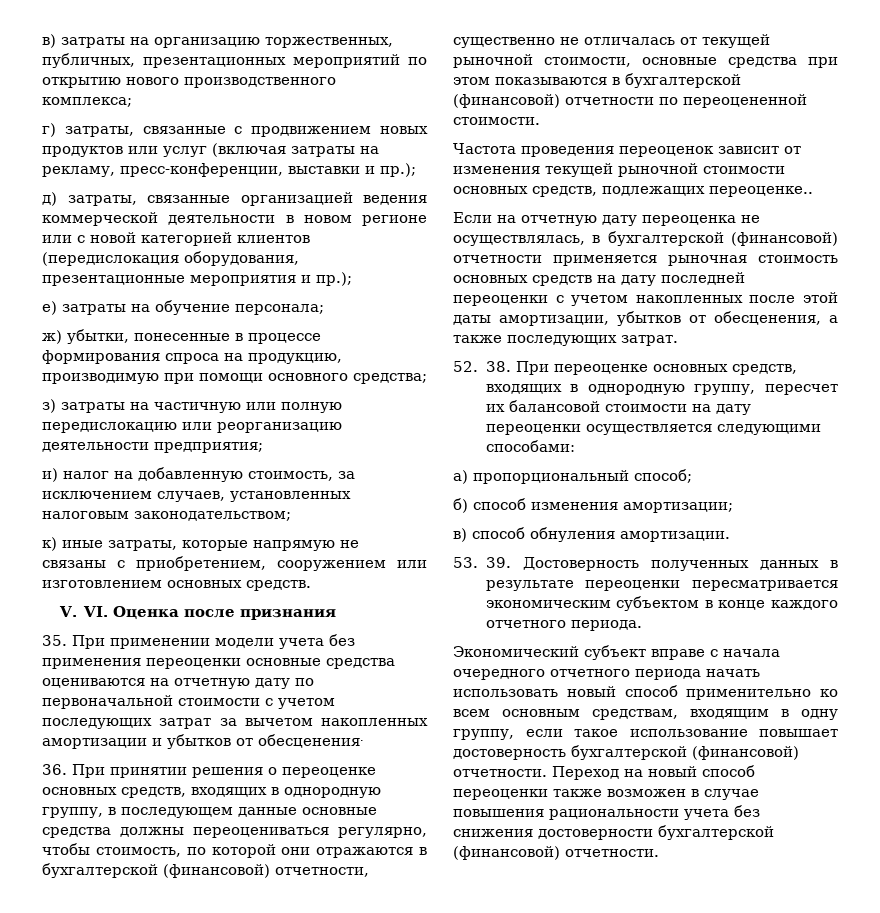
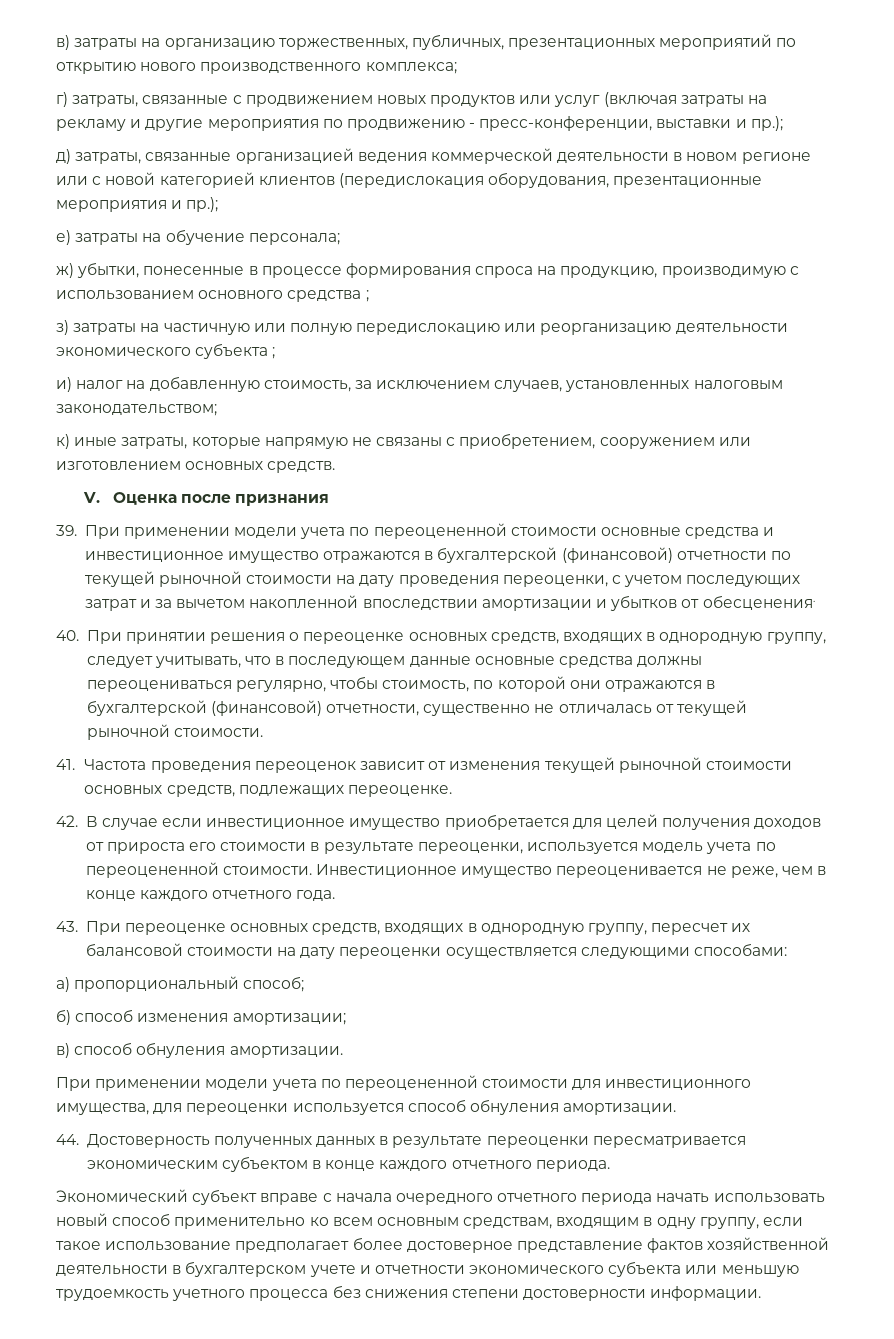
- г) затраты, связанные с продвижением новых продуктов или услуг (включая затраты на рекламу, пресс-конференции, выставки и пр.);
+ г) затраты, связанные с продвижением новых продуктов или услуг (включая затраты на рекламу и другие мероприятия по продвижению - пресс-конференции, выставки и пр.);
- ж) убытки, понесенные в процессе формирования спроса на продукцию, производимую при помощи основного средства;
+ ж) убытки, понесенные в процессе формирования спроса на продукцию, производимую с использованием основного средства ;
- з) затраты на частичную или полную передислокацию или реорганизацию деятельности предприятия;
+ з) затраты на частичную или полную передислокацию или реорганизацию деятельности экономического субъекта ;
- V. VI. Оценка после признания
+ V. Оценка после признания
- 35. При применении модели учета без применения переоценки основные средства оцениваются на отчетную дату по первоначальной стоимости с учетом последующих затрат за вычетом накопленных амортизации и убытков от обесценения.
+ 39. При применении модели учета по переоцененной стоимости основные средства и инвестиционное имущество отражаются в бухгалтерской (финансовой) отчетности по текущей рыночной стоимости на дату проведения переоценки, с учетом последующих затрат и за вычетом накопленной впоследствии амортизации и убытков от обесценения.
- 36. При принятии решения о переоценке основных средств, входящих в однородную группу, в последующем данные основные средства должны переоцениваться регулярно, чтобы стоимость, по которой они отражаются в бухгалтерской (финансовой) отчетности, существенно не отличалась от текущей рыночной стоимости, основные средства при этом показываются в бухгалтерской (финансовой) отчетности по переоцененной стоимости.
+ 40. При принятии решения о переоценке основных средств, входящих в однородную группу, следует учитывать, что в последующем данные основные средства должны переоцениваться регулярно, чтобы стоимость, по которой они отражаются в бухгалтерской (финансовой) отчетности, существенно не отличалась от текущей рыночной стоимости.
- Частота проведения переоценок зависит от изменения текущей рыночной стоимости основных средств, подлежащих переоценке..
- Если на отчетную дату переоценка не осуществлялась, в бухгалтерской (финансовой) отчетности применяется рыночная стоимость основных средств на дату последней переоценки с учетом накопленных после этой даты амортизации, убытков от обесценения, а также последующих затрат.
- 52. 38. При переоценке основных средств, входящих в однородную группу, пересчет их балансовой стоимости на дату переоценки осуществляется следующими способами:
+ 41. Частота проведения переоценок зависит от изменения текущей рыночной стоимости основных средств, подлежащих переоценке.
+ 42. В случае если инвестиционное имущество приобретается для целей получения доходов от прироста его стоимости в результате переоценки, используется модель учета по переоцененной стоимости. Инвестиционное имущество переоценивается не реже, чем в конце каждого отчетного года.
+ 43. При переоценке основных средств, входящих в однородную группу, пересчет их балансовой стоимости на дату переоценки осуществляется следующими способами:
- 53. 39. Достоверность полученных данных в результате переоценки пересматривается экономическим субъектом в конце каждого отчетного периода.
+ При применении модели учета по переоцененной стоимости для инвестиционного имущества, для переоценки используется способ обнуления амортизации.
+ 44. Достоверность полученных данных в результате переоценки пересматривается экономическим субъектом в конце каждого отчетного периода.
- Экономический субъект вправе с начала очередного отчетного периода начать использовать новый способ применительно ко всем основным средствам, входящим в одну группу, если такое использование повышает достоверность бухгалтерской (финансовой) отчетности. Переход на новый способ переоценки также возможен в случае повышения рациональности учета без снижения достоверности бухгалтерской (финансовой) отчетности.
+ Экономический субъект вправе с начала очередного отчетного периода начать использовать новый способ применительно ко всем основным средствам, входящим в одну группу, если такое использование предполагает более достоверное представление фактов хозяйственной деятельности в бухгалтерском учете и отчетности экономического субъекта или меньшую трудоемкость учетного процесса без снижения степени достоверности информации.

